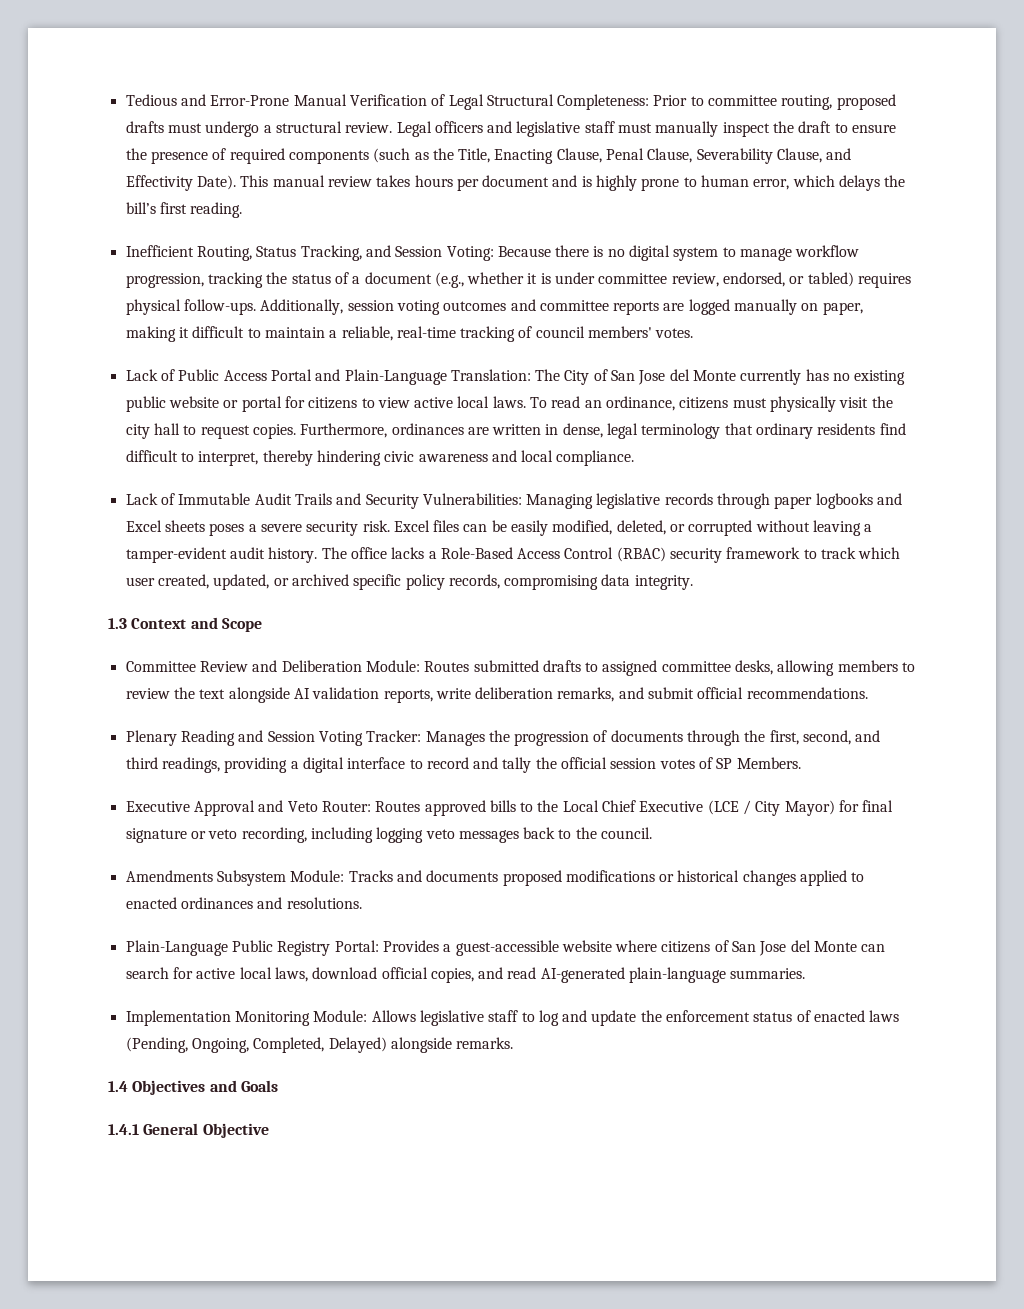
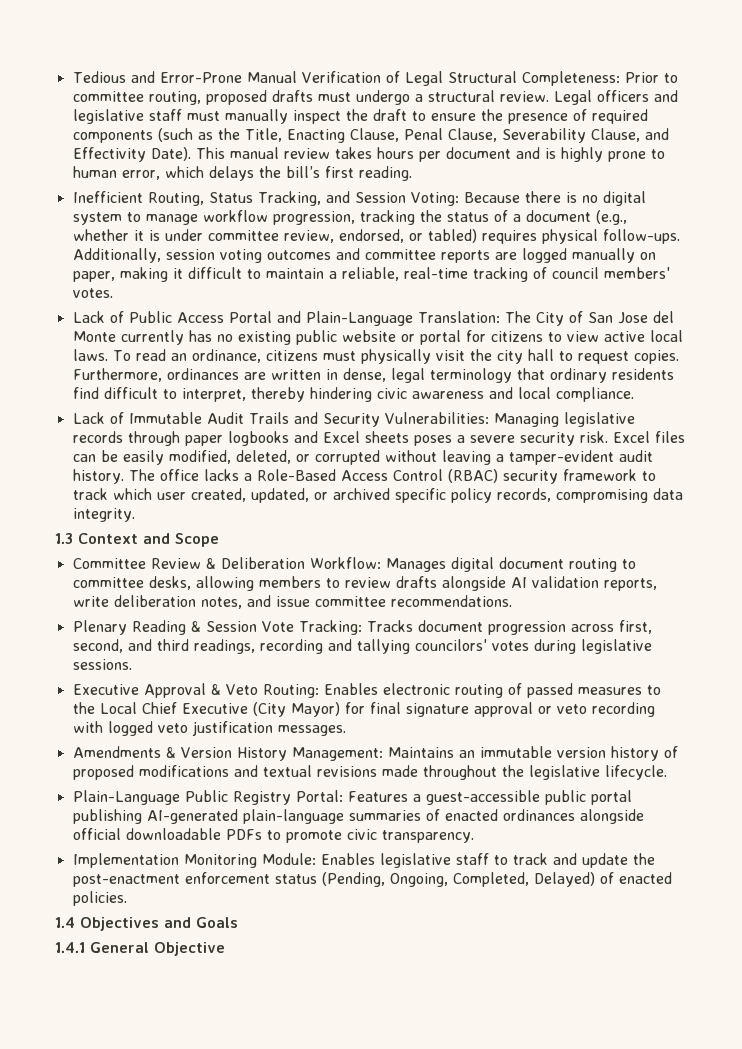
- Committee Review and Deliberation Module: Routes submitted drafts to assigned committee desks, allowing members to review the text alongside AI validation reports, write deliberation remarks, and submit official recommendations.
+ Committee Review & Deliberation Workflow: Manages digital document routing to committee desks, allowing members to review drafts alongside AI validation reports, write deliberation notes, and issue committee recommendations.
- Plenary Reading and Session Voting Tracker: Manages the progression of documents through the first, second, and third readings, providing a digital interface to record and tally the official session votes of SP Members.
- Executive Approval and Veto Router: Routes approved bills to the Local Chief Executive (LCE / City Mayor) for final signature or veto recording, including logging veto messages back to the council.
- Amendments Subsystem Module: Tracks and documents proposed modifications or historical changes applied to enacted ordinances and resolutions.
+ Plenary Reading & Session Vote Tracking: Tracks document progression across first, second, and third readings, recording and tallying councilors' votes during legislative sessions.
+ Executive Approval & Veto Routing: Enables electronic routing of passed measures to the Local Chief Executive (City Mayor) for final signature approval or veto recording with logged veto justification messages.
+ Amendments & Version History Management: Maintains an immutable version history of proposed modifications and textual revisions made throughout the legislative lifecycle.
- Plain-Language Public Registry Portal: Provides a guest-accessible website where citizens of San Jose del Monte can search for active local laws, download official copies, and read AI-generated plain-language summaries.
+ Plain-Language Public Registry Portal: Features a guest-accessible public portal publishing AI-generated plain-language summaries of enacted ordinances alongside official downloadable PDFs to promote civic transparency.
- Implementation Monitoring Module: Allows legislative staff to log and update the enforcement status of enacted laws (Pending, Ongoing, Completed, Delayed) alongside remarks.
+ Implementation Monitoring Module: Enables legislative staff to track and update the post-enactment enforcement status (Pending, Ongoing, Completed, Delayed) of enacted policies.

